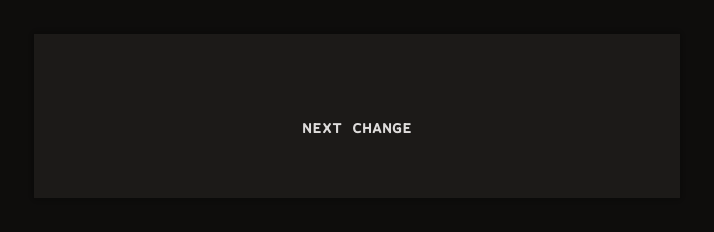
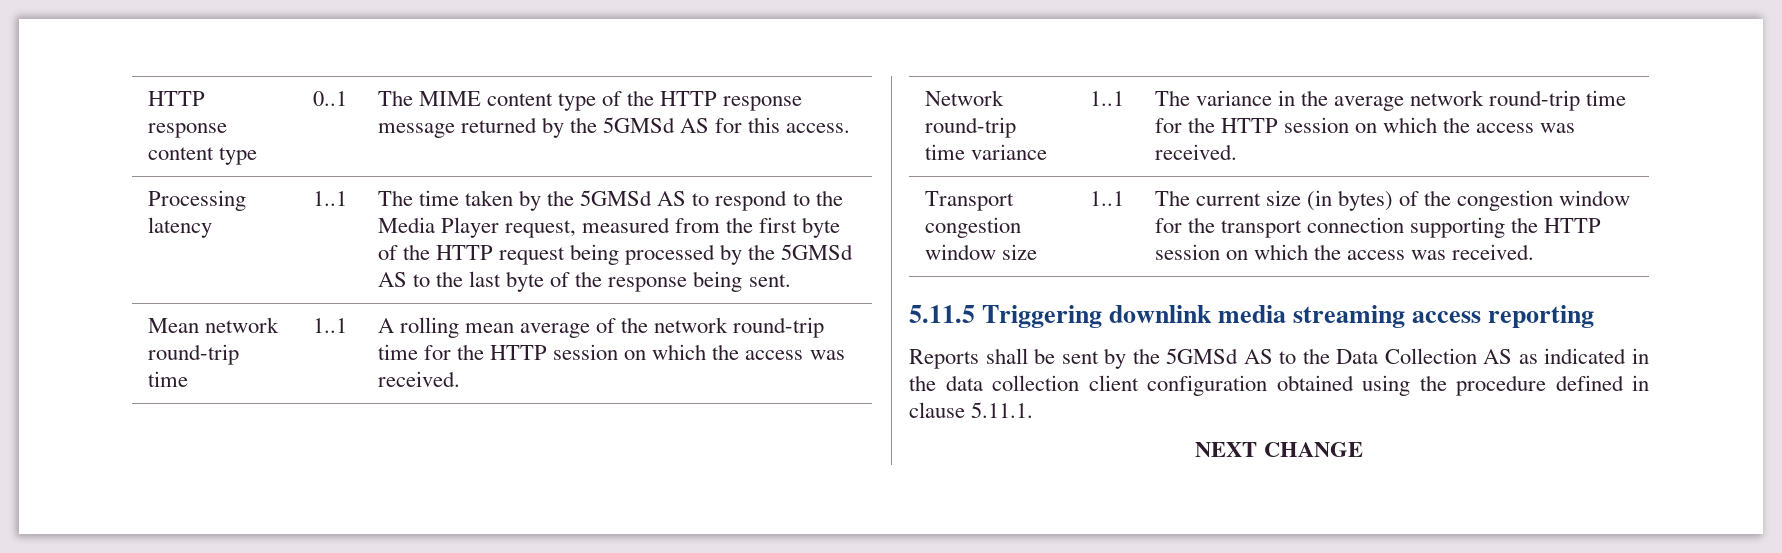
+ HTTP response content type | 0..1 | The MIME content type of the HTTP response message returned by the 5GMSd AS for this access.
+ Processing latency | 1..1 | The time taken by the 5GMSd AS to respond to the Media Player request, measured from the first byte of the HTTP request being processed by the 5GMSd AS to the last byte of the response being sent.
+ Mean network round-trip time | 1..1 | A rolling mean average of the network round-trip time for the HTTP session on which the access was received.
+ Network round-trip time variance | 1..1 | The variance in the average network round-trip time for the HTTP session on which the access was received.
+ Transport congestion window size | 1..1 | The current size (in bytes) of the congestion window for the transport connection supporting the HTTP session on which the access was received.
+ 5.11.5 Triggering downlink media streaming access reporting
+ Reports shall be sent by the 5GMSd AS to the Data Collection AS as indicated in the data collection client configuration obtained using the procedure defined in clause 5.11.1.

